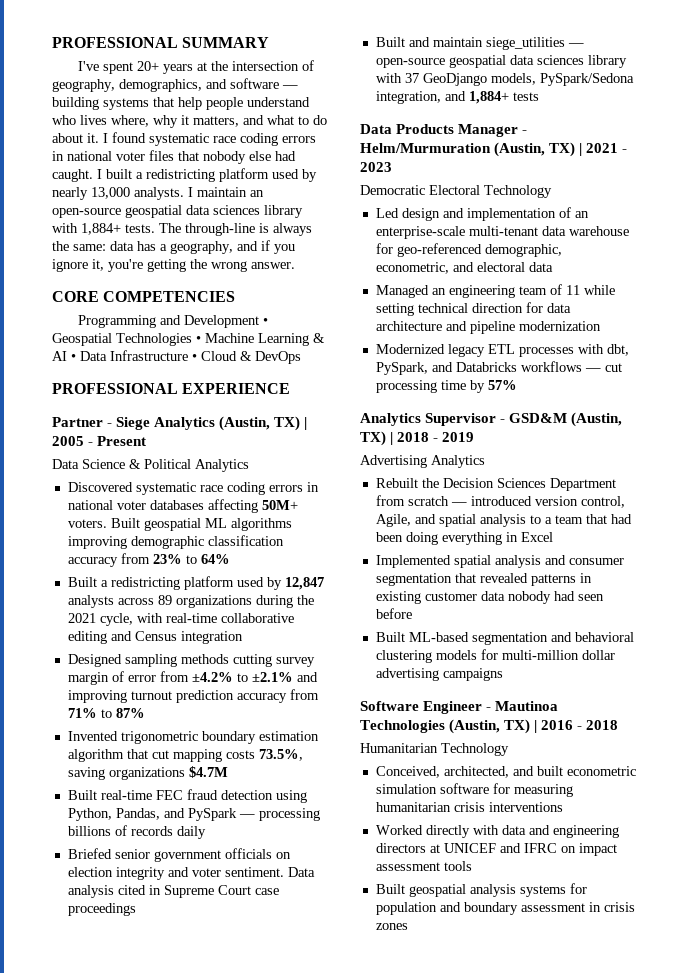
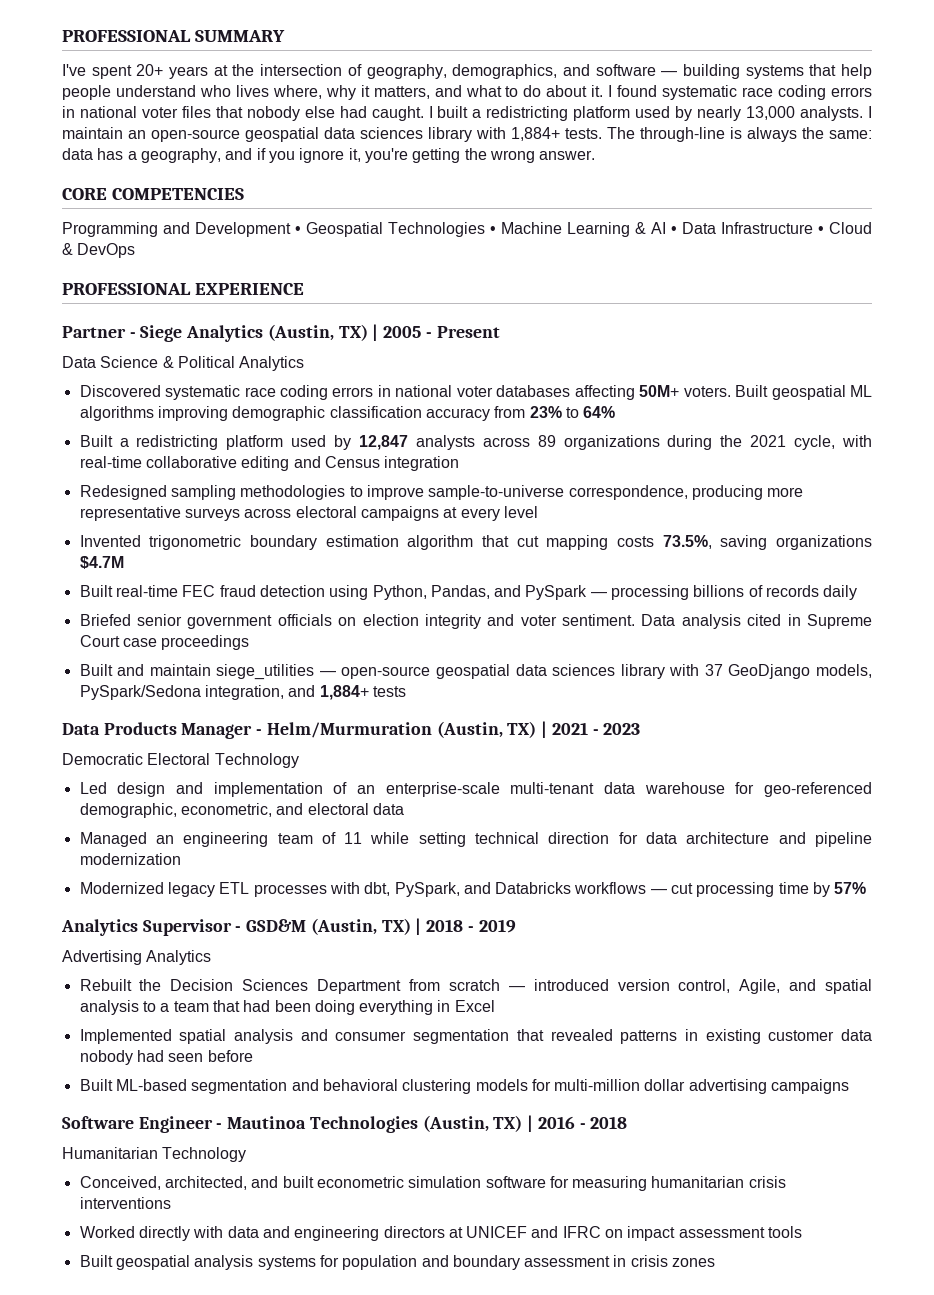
- Designed sampling methods cutting survey margin of error from ±4.2% to ±2.1% and improving turnout prediction accuracy from 71% to 87%
+ Redesigned sampling methodologies to improve sample-to-universe correspondence, producing more representative surveys across electoral campaigns at every level

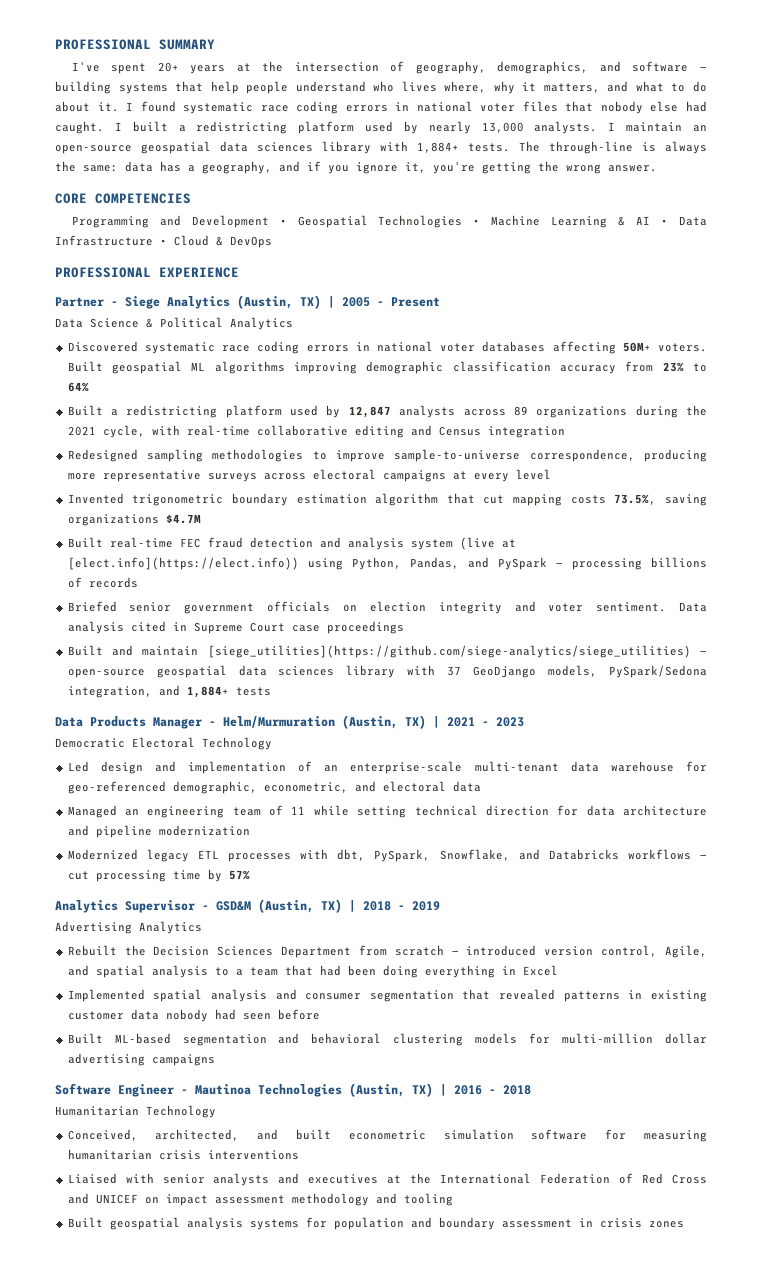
- Built real-time FEC fraud detection using Python, Pandas, and PySpark — processing billions of records daily
+ Built real-time FEC fraud detection and analysis system (live at [elect.info](https://elect.info)) using Python, Pandas, and PySpark — processing billions of records
- Built and maintain siege_utilities — open-source geospatial data sciences library with 37 GeoDjango models, PySpark/Sedona integration, and 1,884+ tests
+ Built and maintain [siege_utilities](https://github.com/siege-analytics/siege_utilities) — open-source geospatial data sciences library with 37 GeoDjango models, PySpark/Sedona integration, and 1,884+ tests
- Modernized legacy ETL processes with dbt, PySpark, and Databricks workflows — cut processing time by 57%
+ Modernized legacy ETL processes with dbt, PySpark, Snowflake, and Databricks workflows — cut processing time by 57%
- Worked directly with data and engineering directors at UNICEF and IFRC on impact assessment tools
+ Liaised with senior analysts and executives at the International Federation of Red Cross and UNICEF on impact assessment methodology and tooling

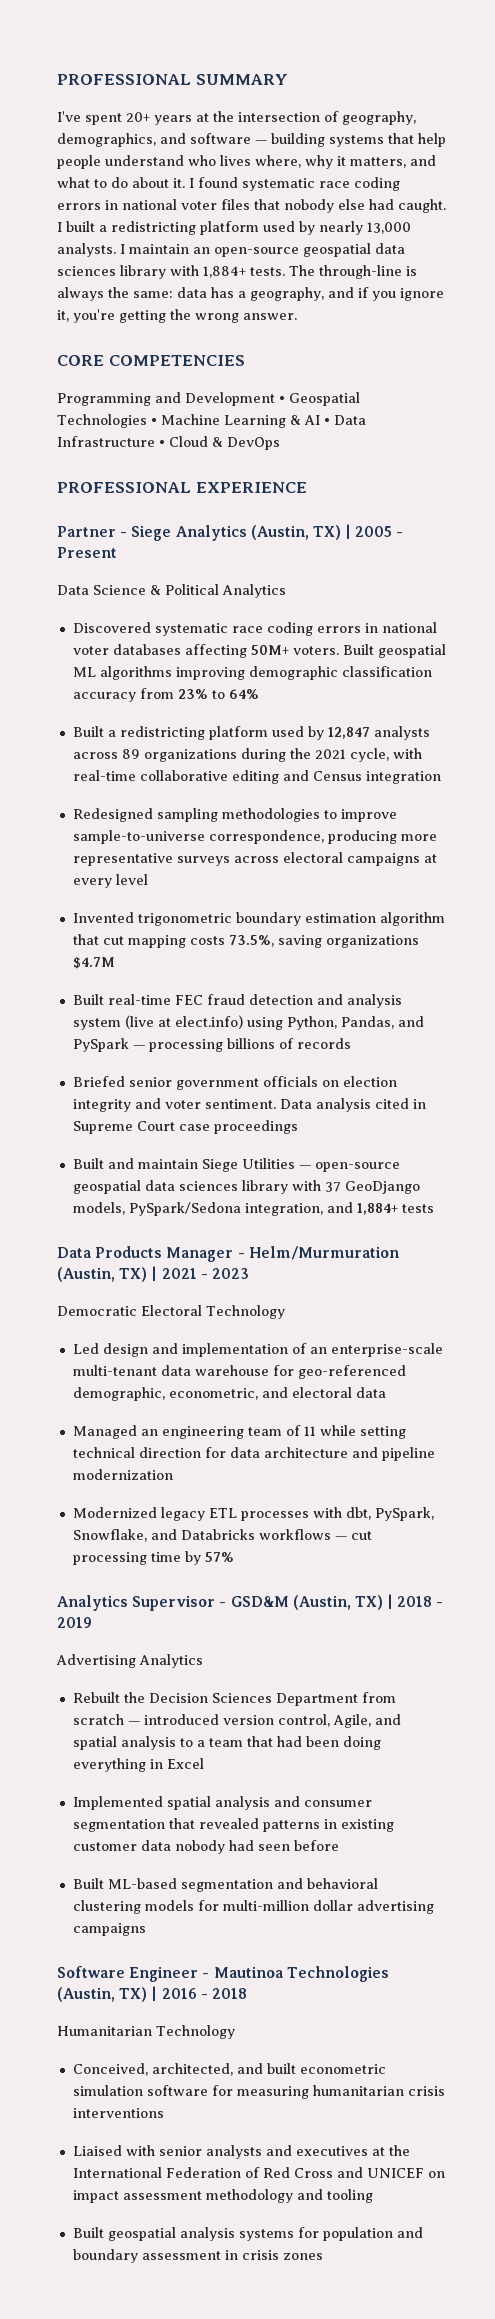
- Built real-time FEC fraud detection and analysis system (live at [elect.info](https://elect.info)) using Python, Pandas, and PySpark — processing billions of records
+ Built real-time FEC fraud detection and analysis system (live at elect.info) using Python, Pandas, and PySpark — processing billions of records
- Built and maintain [siege_utilities](https://github.com/siege-analytics/siege_utilities) — open-source geospatial data sciences library with 37 GeoDjango models, PySpark/Sedona integration, and 1,884+ tests
+ Built and maintain Siege Utilities — open-source geospatial data sciences library with 37 GeoDjango models, PySpark/Sedona integration, and 1,884+ tests

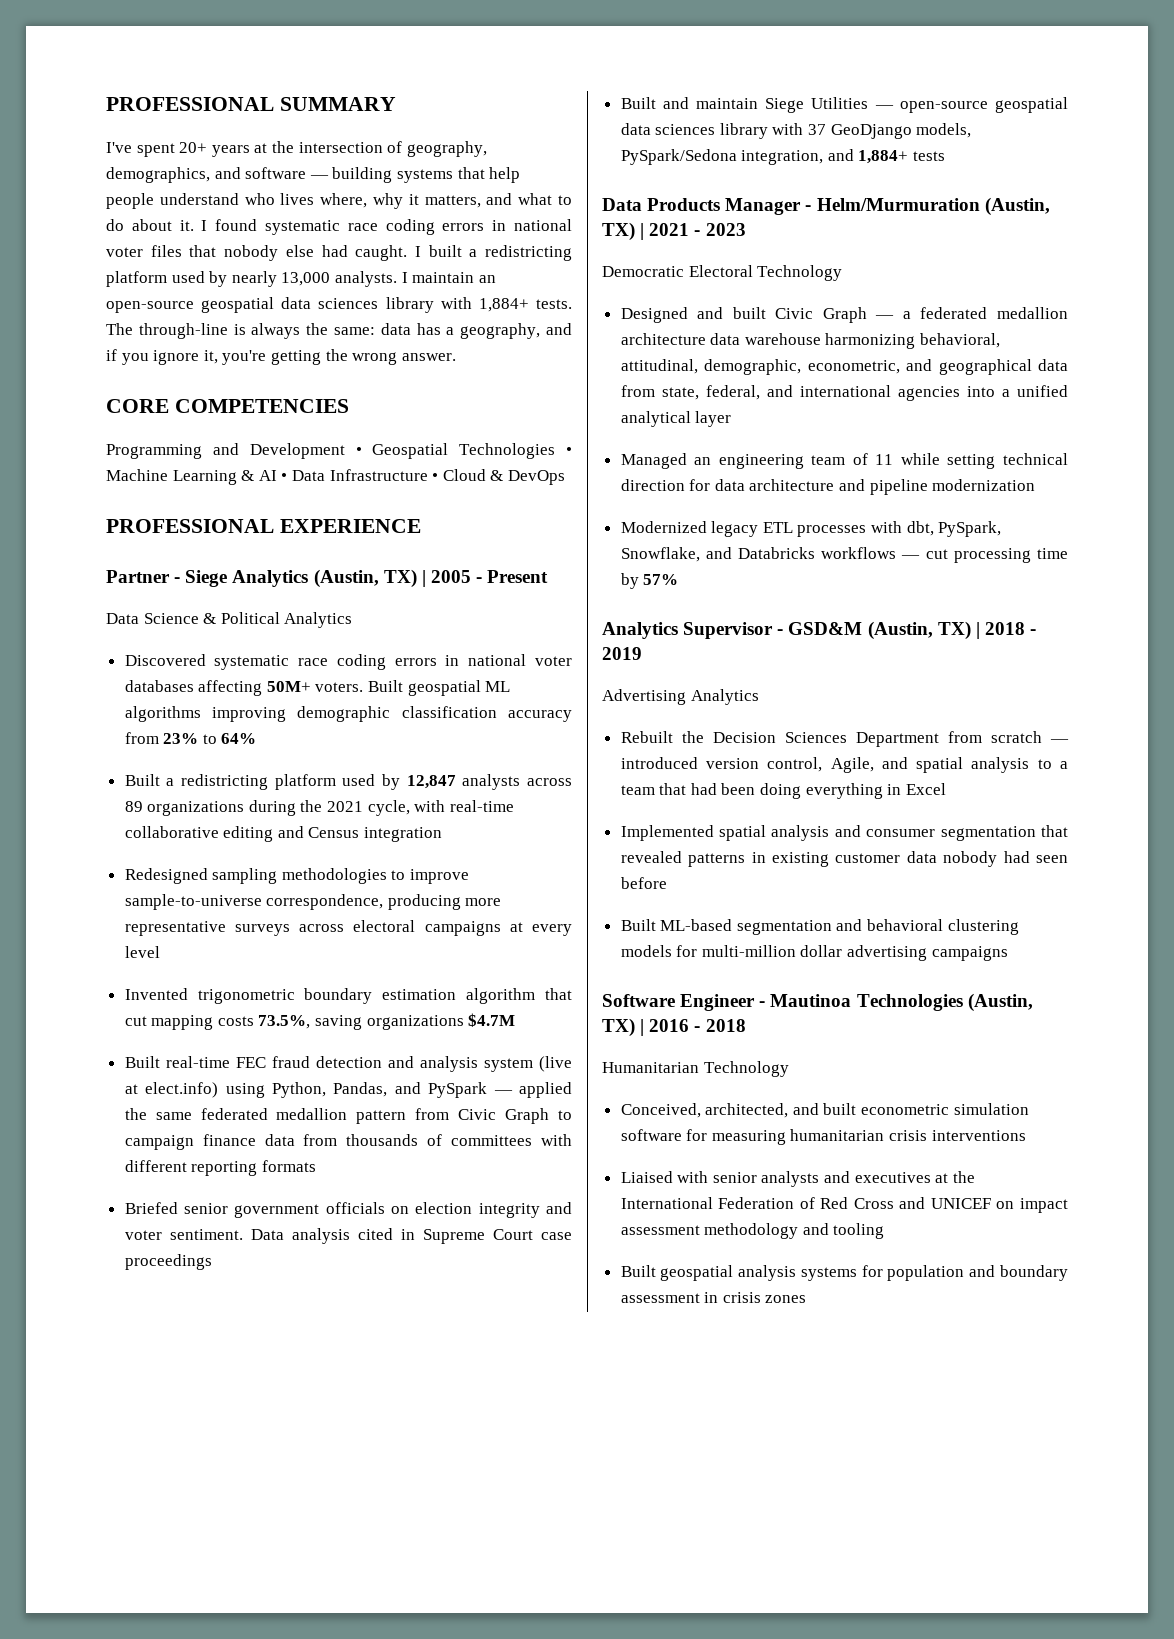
- Built real-time FEC fraud detection and analysis system (live at elect.info) using Python, Pandas, and PySpark — processing billions of records
+ Built real-time FEC fraud detection and analysis system (live at elect.info) using Python, Pandas, and PySpark — applied the same federated medallion pattern from Civic Graph to campaign finance data from thousands of committees with different reporting formats
- Led design and implementation of an enterprise-scale multi-tenant data warehouse for geo-referenced demographic, econometric, and electoral data
+ Designed and built Civic Graph — a federated medallion architecture data warehouse harmonizing behavioral, attitudinal, demographic, econometric, and geographical data from state, federal, and international agencies into a unified analytical layer

